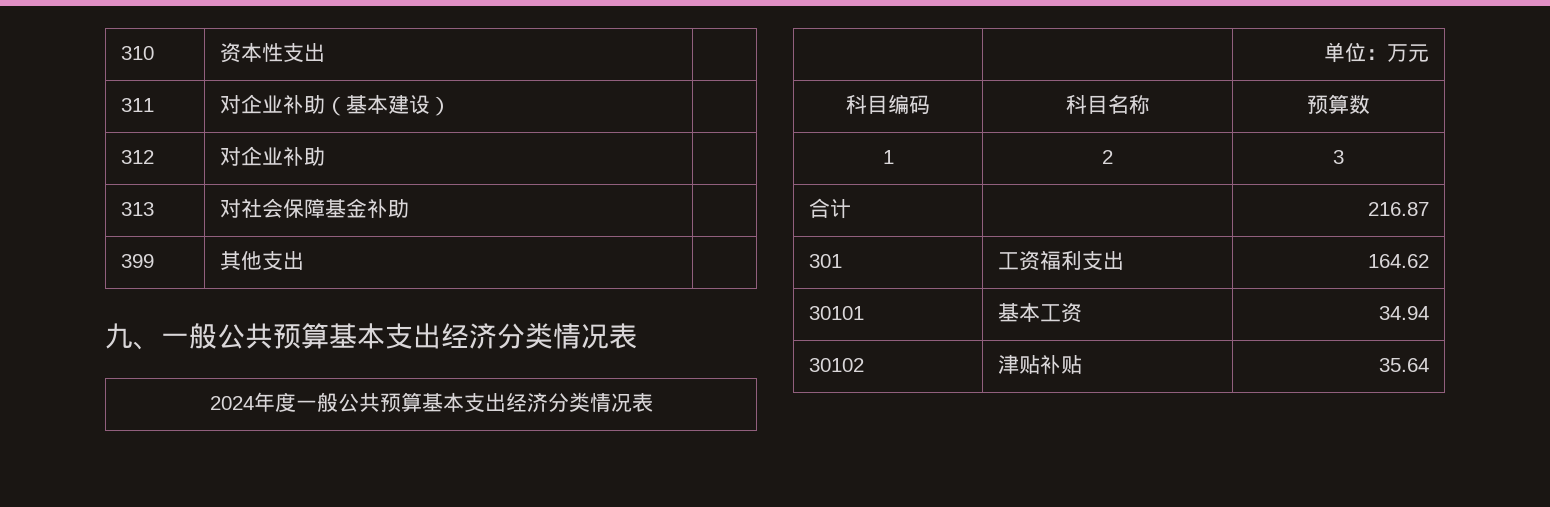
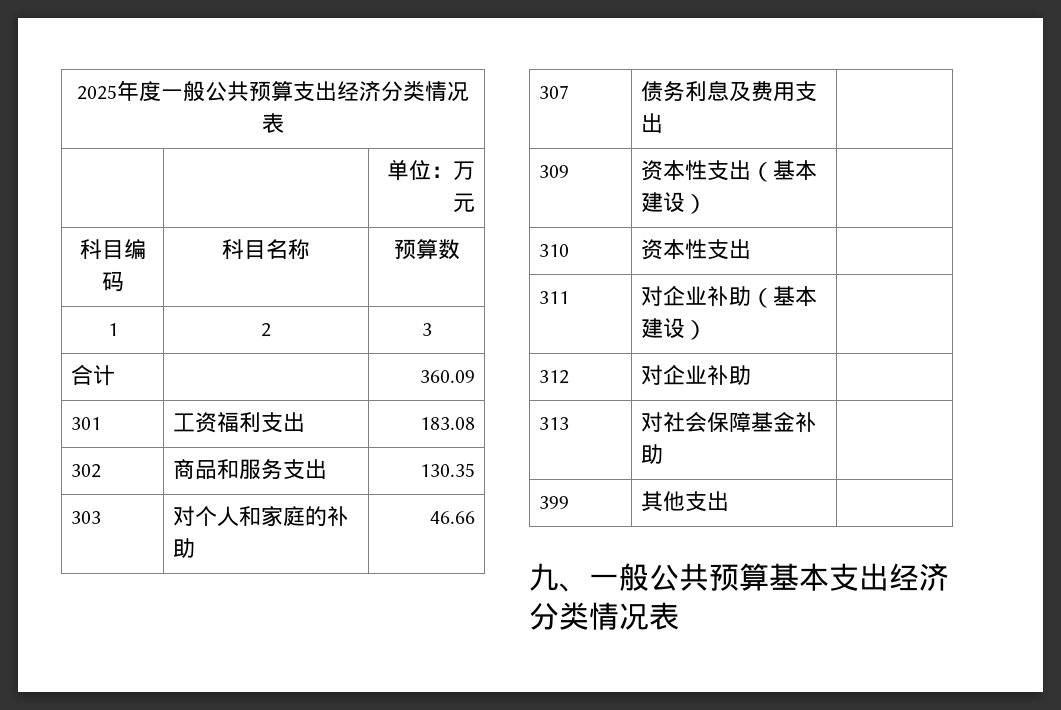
+ 2025年度一般公共预算支出经济分类情况表
+ | | 单位：万元
+ 科目编码 | 科目名称 | 预算数
+ 1 | 2 | 3
+ 合计 | | 360.09
+ 301 | 工资福利支出 | 183.08
+ 302 | 商品和服务支出 | 130.35
+ 303 | 对个人和家庭的补助 | 46.66
+ 307 | 债务利息及费用支出 |
+ 309 | 资本性支出（基本建设） |
- 2024年度一般公共预算基本支出经济分类情况表
- | | 单位：万元
- 科目编码 | 科目名称 | 预算数
- 1 | 2 | 3
- 合计 | | 216.87
- 301 | 工资福利支出 | 164.62
- 30101 | 基本工资 | 34.94
- 30102 | 津贴补贴 | 35.64

